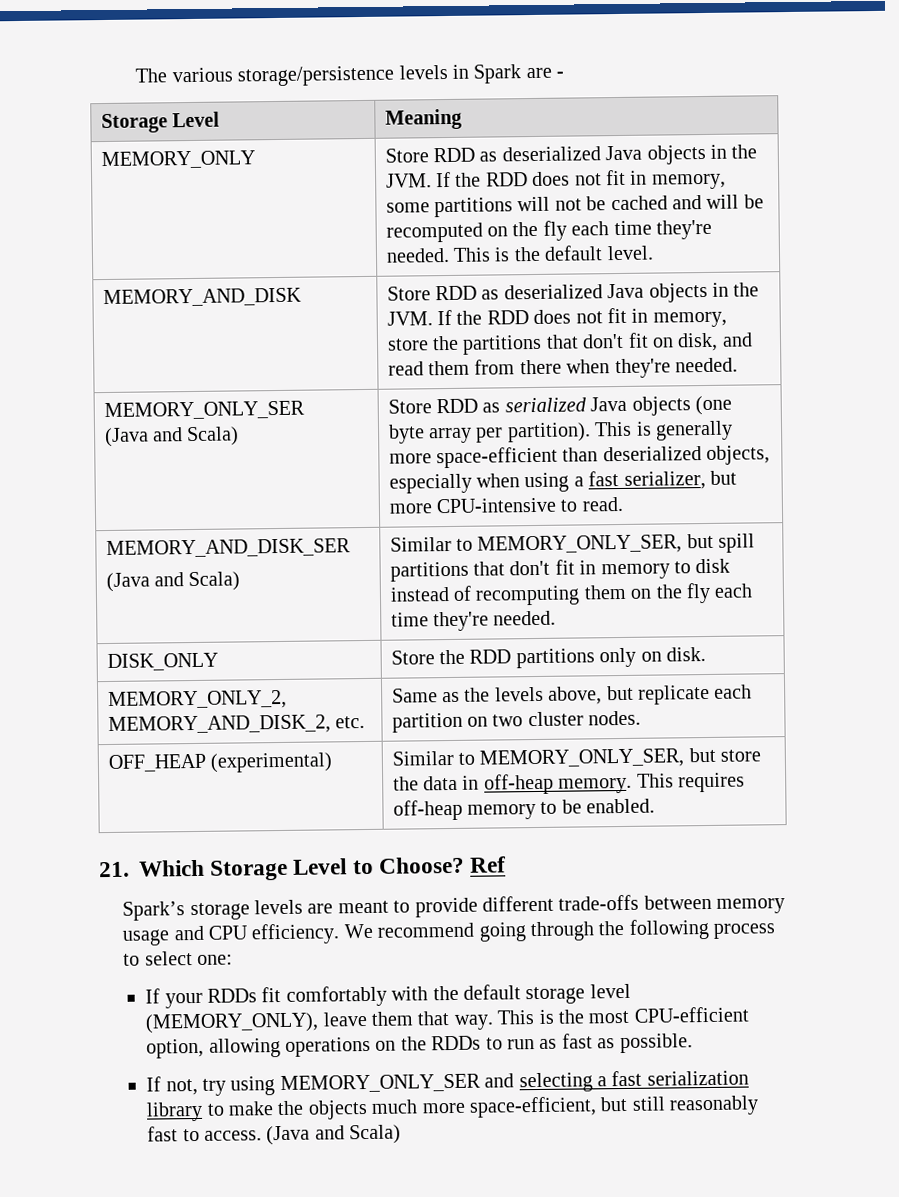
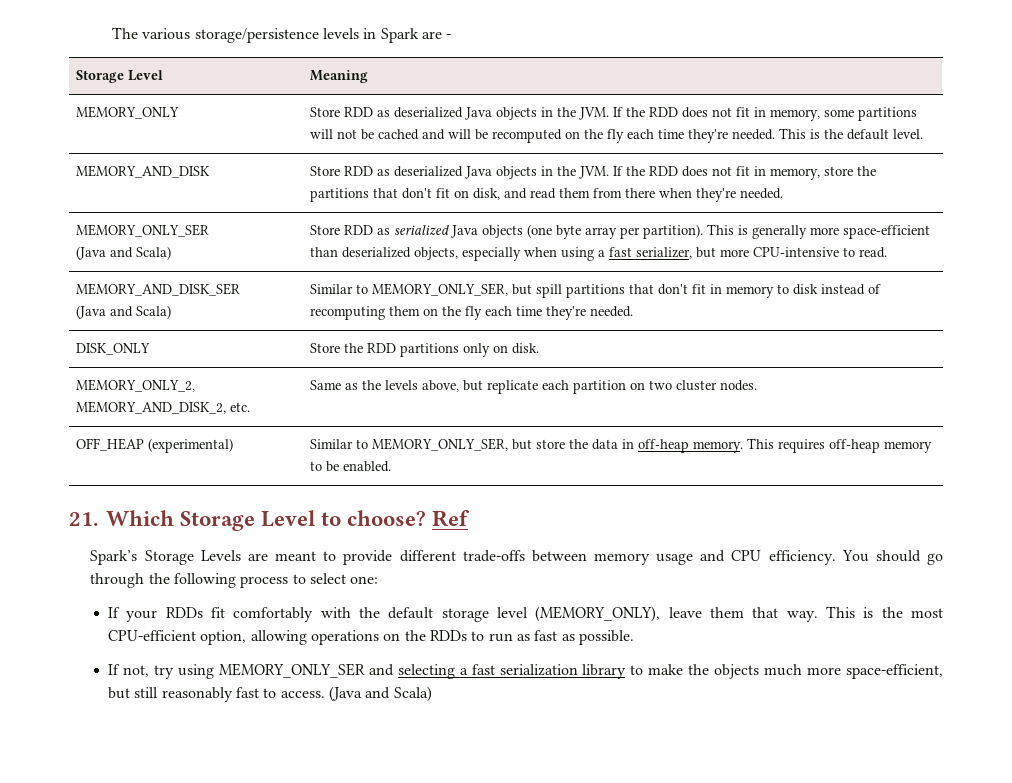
- 21. Which Storage Level to Choose?
+ 21. Which Storage Level to choose?
- Spark’s storage levels are meant to provide different trade-offs between memory usage and CPU efficiency.
+ Spark’s Storage Levels are meant to provide different trade-offs between memory usage and CPU efficiency.
- We recommend going through the following process to select one:
+ You should go through the following process to select one:

